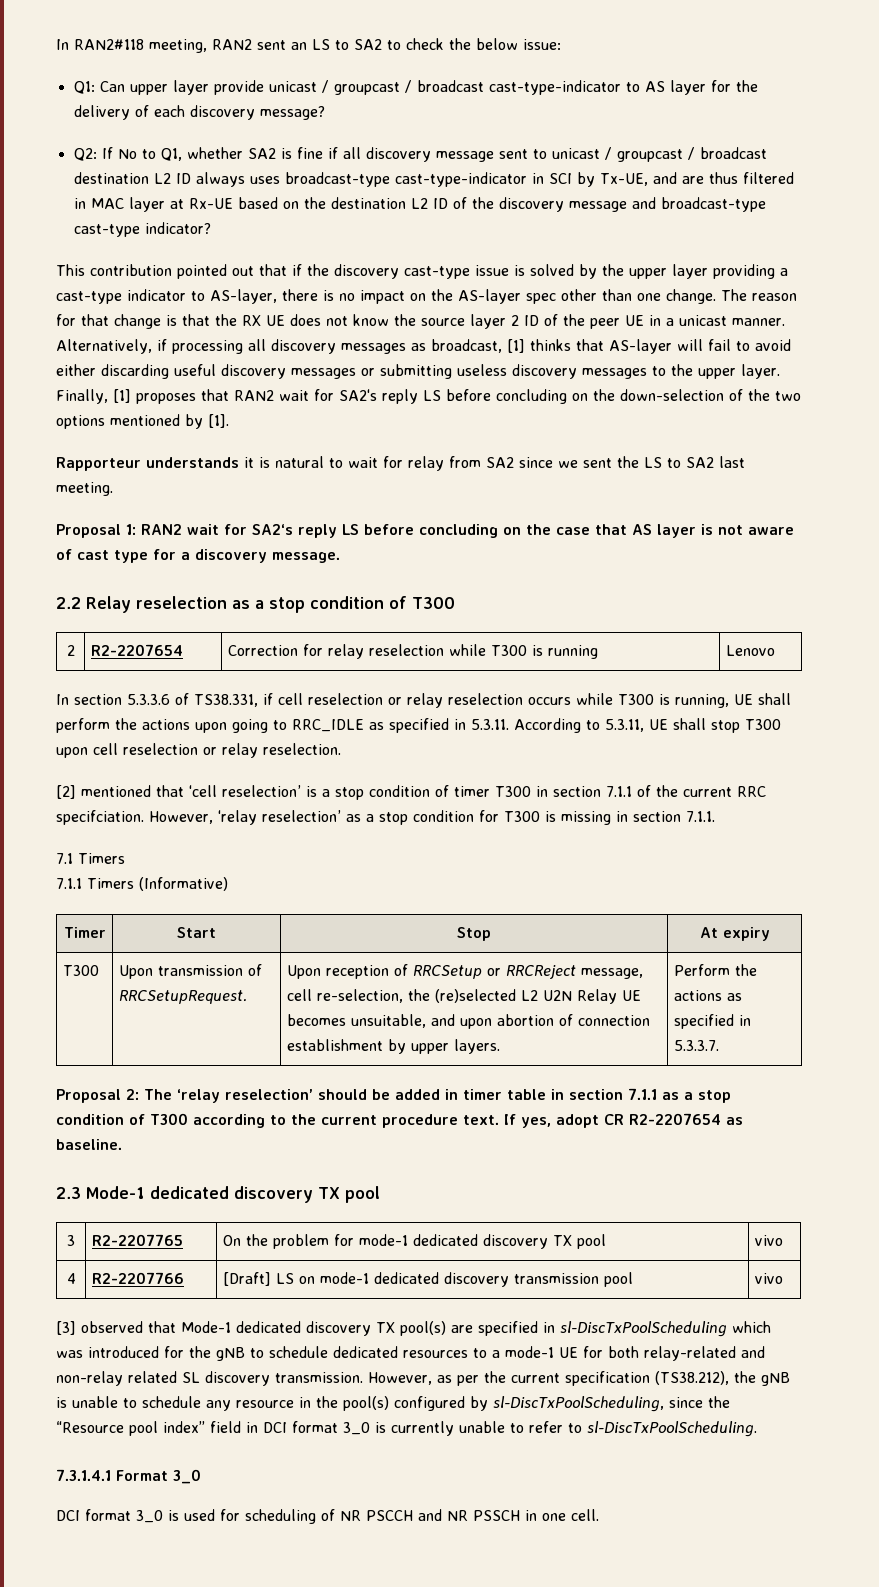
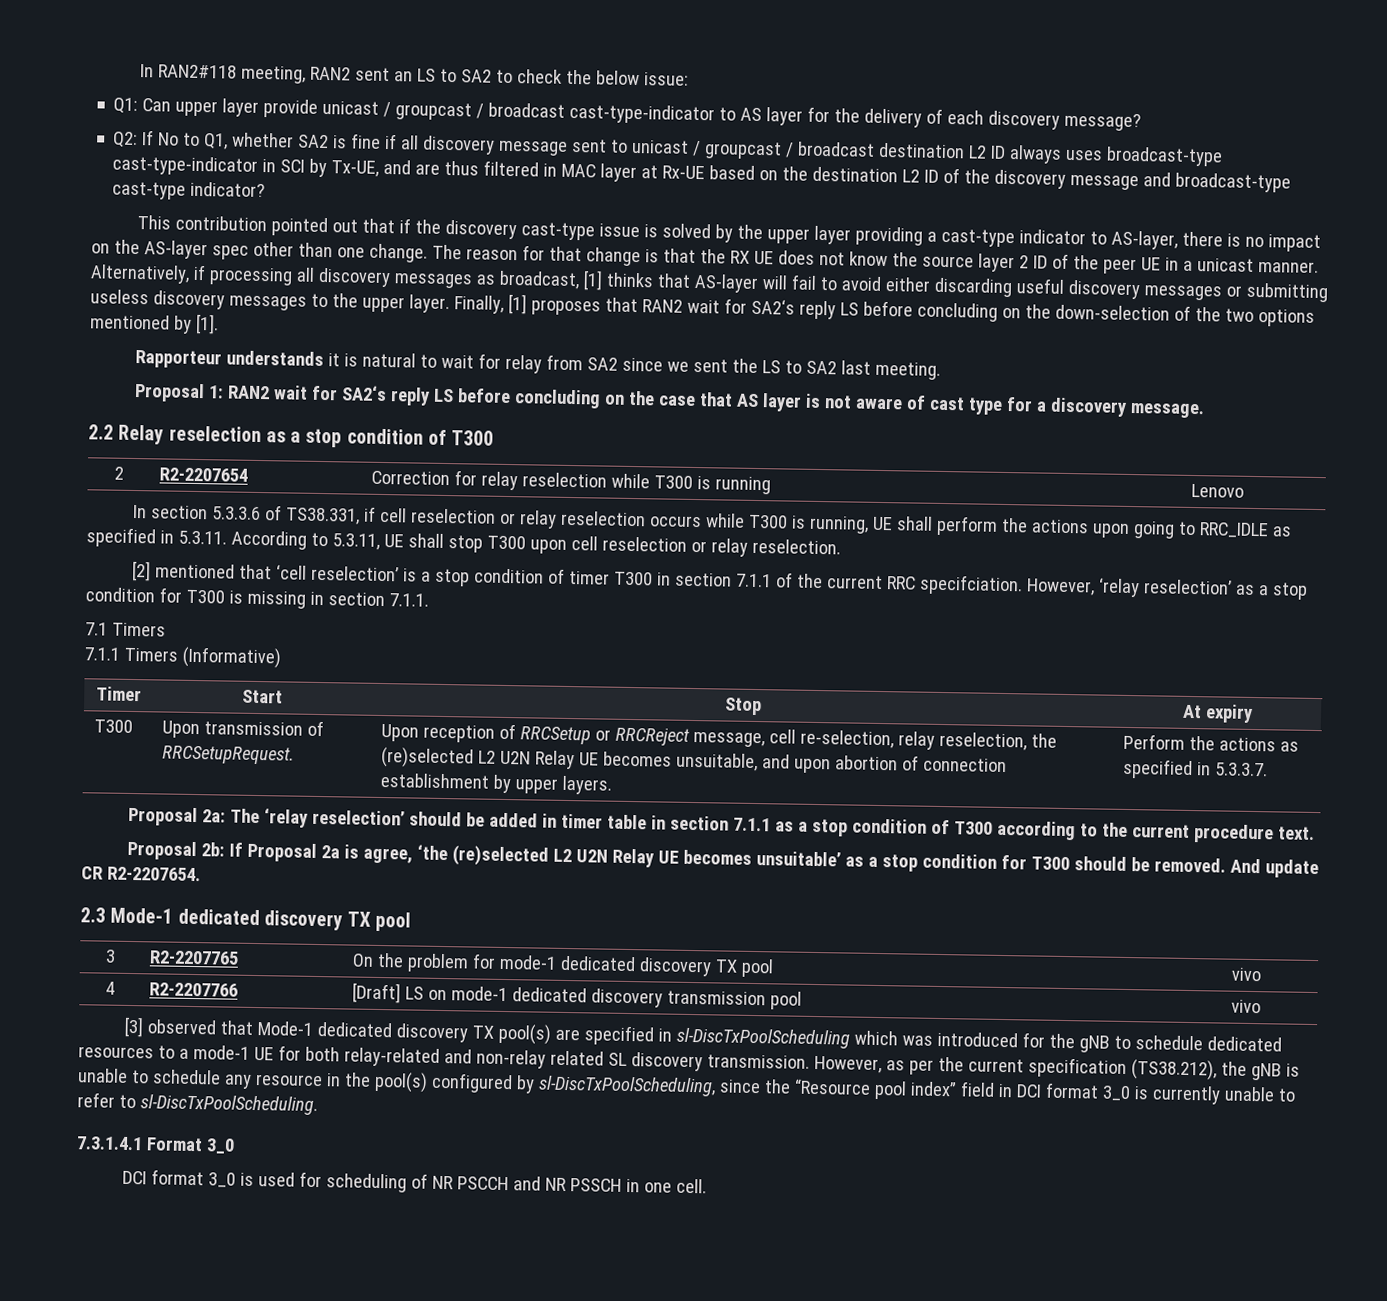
- T300 | Upon transmission of RRCSetupRequest. | Upon reception of RRCSetup or RRCReject message, cell re-selection, the (re)selected L2 U2N Relay UE becomes unsuitable, and upon abortion of connection establishment by upper layers. | Perform the actions as specified in 5.3.3.7.
+ T300 | Upon transmission of RRCSetupRequest. | Upon reception of RRCSetup or RRCReject message, cell re-selection, relay reselection, the (re)selected L2 U2N Relay UE becomes unsuitable, and upon abortion of connection establishment by upper layers. | Perform the actions as specified in 5.3.3.7.
- Proposal 2: The ‘relay reselection’ should be added in timer table in section 7.1.1 as a stop condition of T300 according to the current procedure text. If yes, adopt CR R2-2207654 as baseline.
+ Proposal 2a: The ‘relay reselection’ should be added in timer table in section 7.1.1 as a stop condition of T300 according to the current procedure text.
+ Proposal 2b: If Proposal 2a is agree, ‘the (re)selected L2 U2N Relay UE becomes unsuitable’ as a stop condition for T300 should be removed. And update CR R2-2207654.

